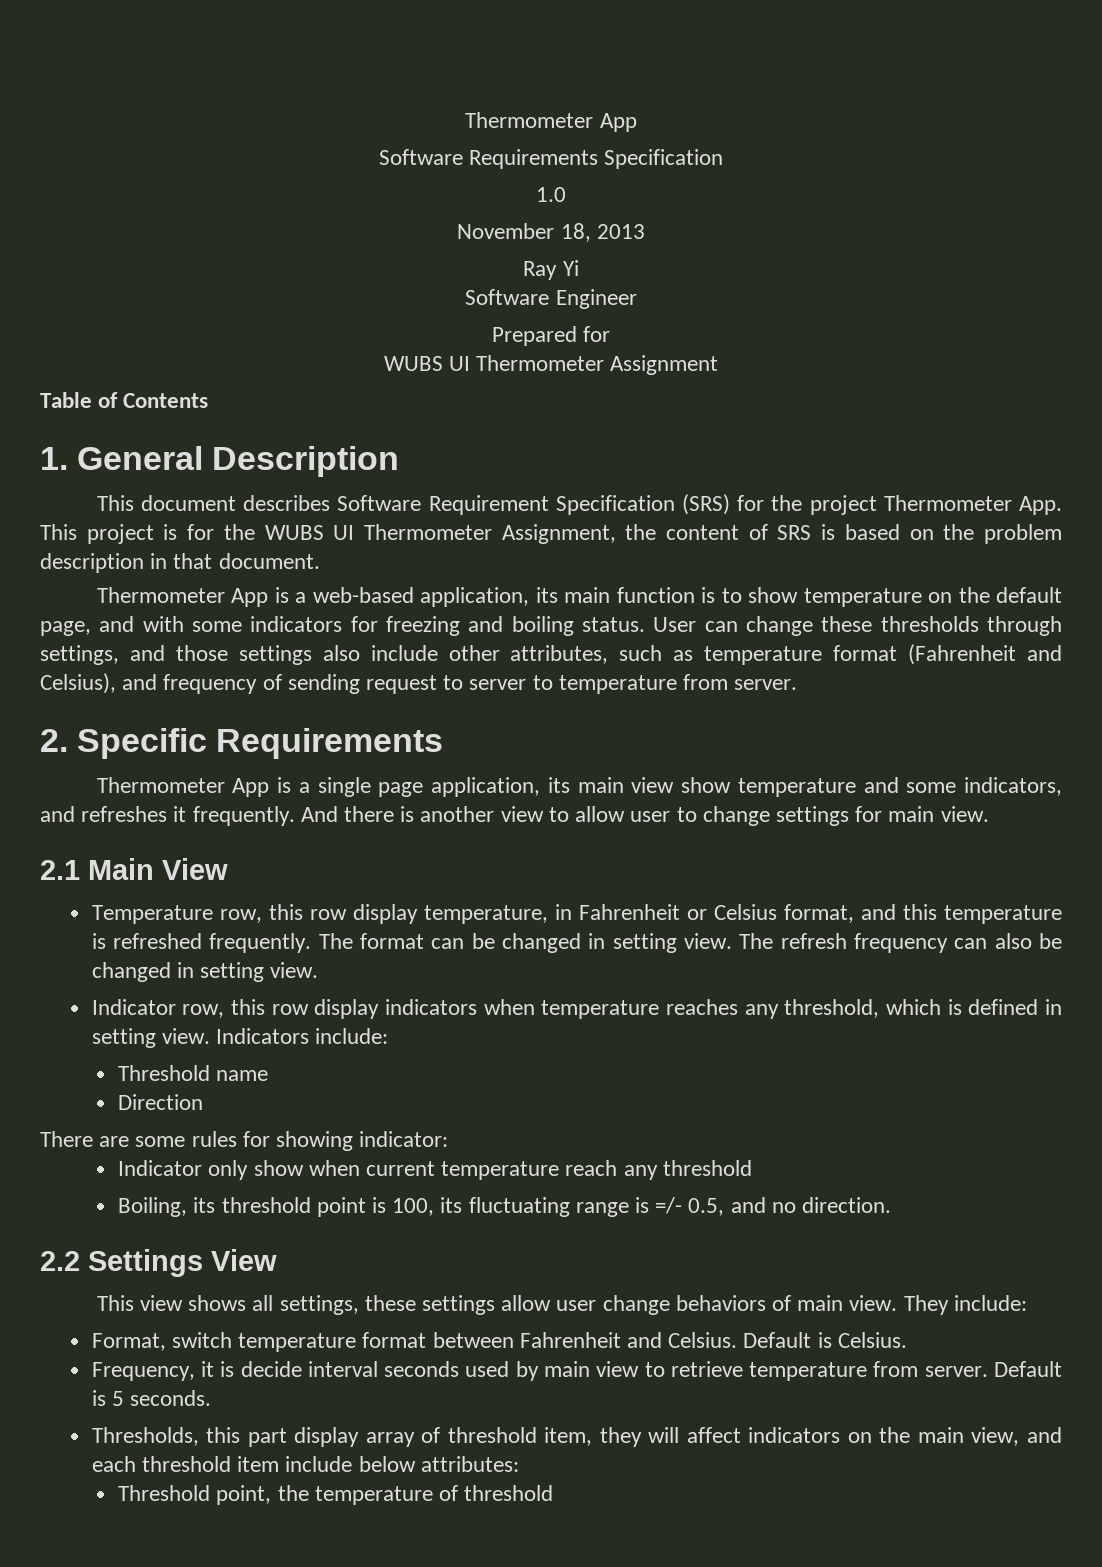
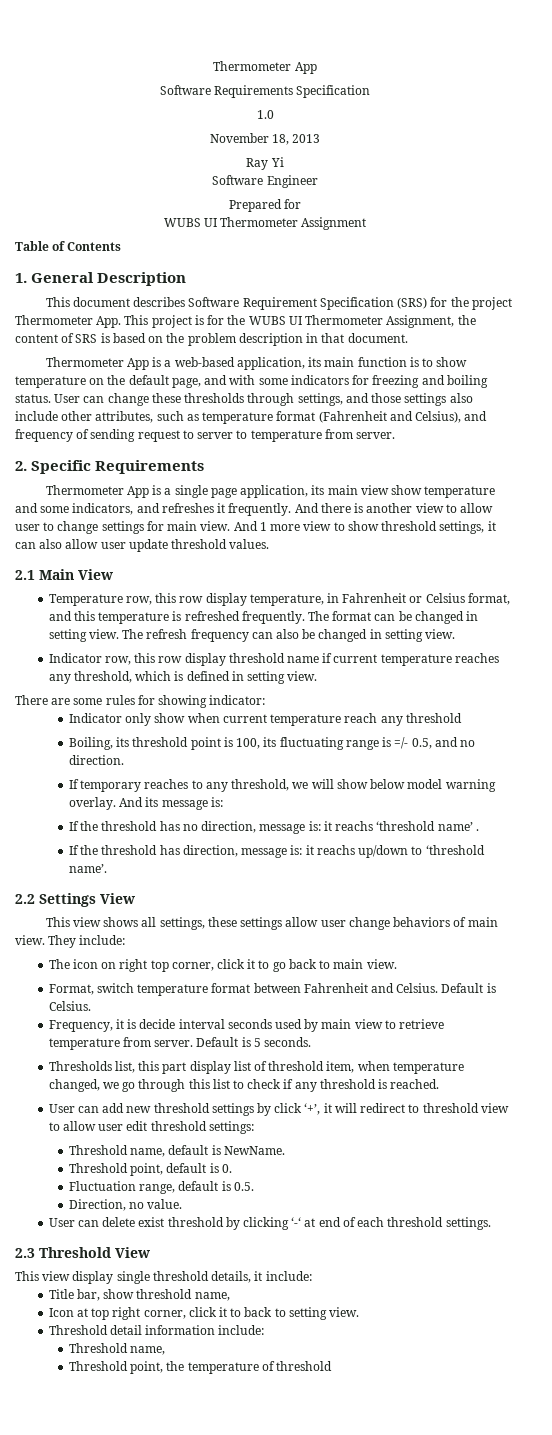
+ And 1 more view to show threshold settings, it can also allow user update threshold values.
- Indicator row, this row display indicators when temperature reaches any threshold, which is defined in setting view. Indicators include:
- Threshold name
- Direction
+ Indicator row, this row display threshold name if current temperature reaches any threshold, which is defined in setting view.
+ If temporary reaches to any threshold, we will show below model warning overlay. And its message is:
+ If the threshold has no direction, message is: it reachs ‘threshold name’ .
+ If the threshold has direction, message is: it reachs up/down to ‘threshold name’.
+ The icon on right top corner, click it to go back to main view.
- Thresholds, this part display array of threshold item, they will affect indicators on the main view, and each threshold item include below attributes:
+ Thresholds list, this part display list of threshold item, when temperature changed, we go through this list to check if any threshold is reached.
+ User can add new threshold settings by click ‘+’, it will redirect to threshold view to allow user edit threshold settings:
+ Threshold name, default is NewName.
+ Threshold point, default is 0.
+ Fluctuation range, default is 0.5.
+ Direction, no value.
+ User can delete exist threshold by clicking ‘-‘ at end of each threshold settings.
+ 2.3 Threshold View
+ This view display single threshold details, it include:
+ Title bar, show threshold name,
+ Icon at top right corner, click it to back to setting view.
+ Threshold detail information include:
+ Threshold name,

